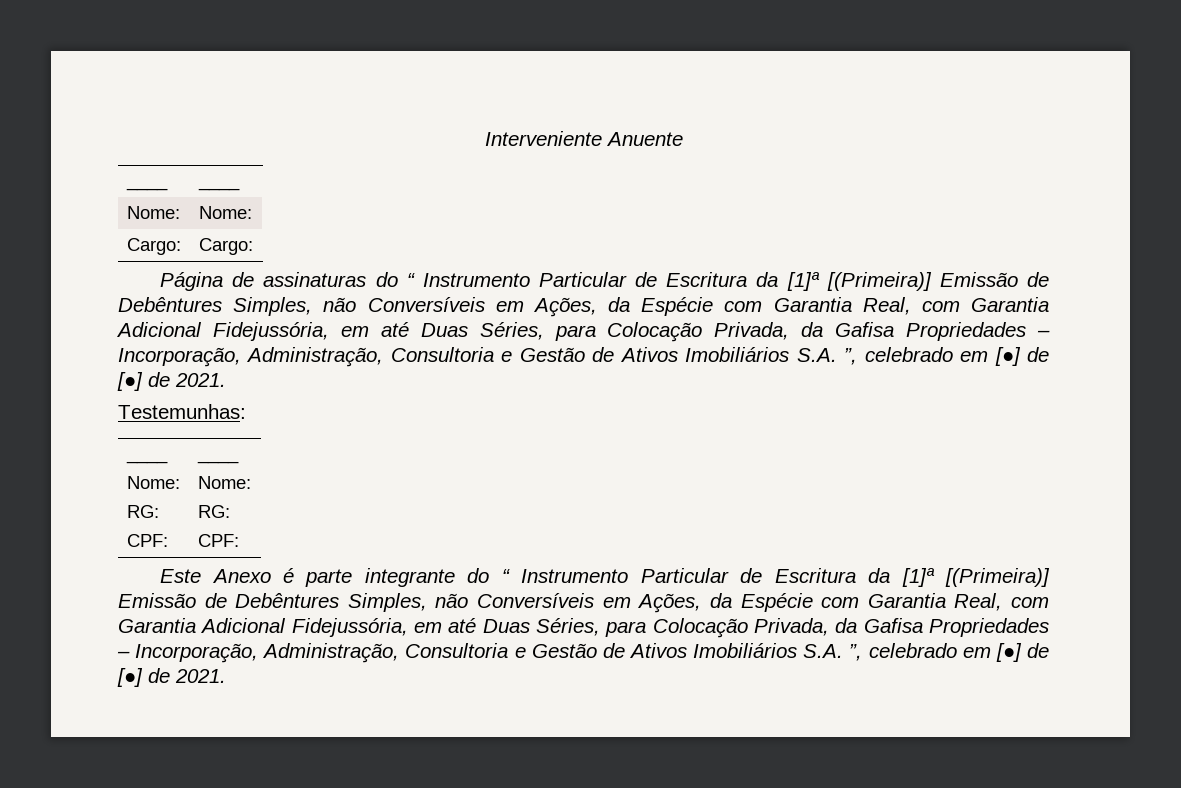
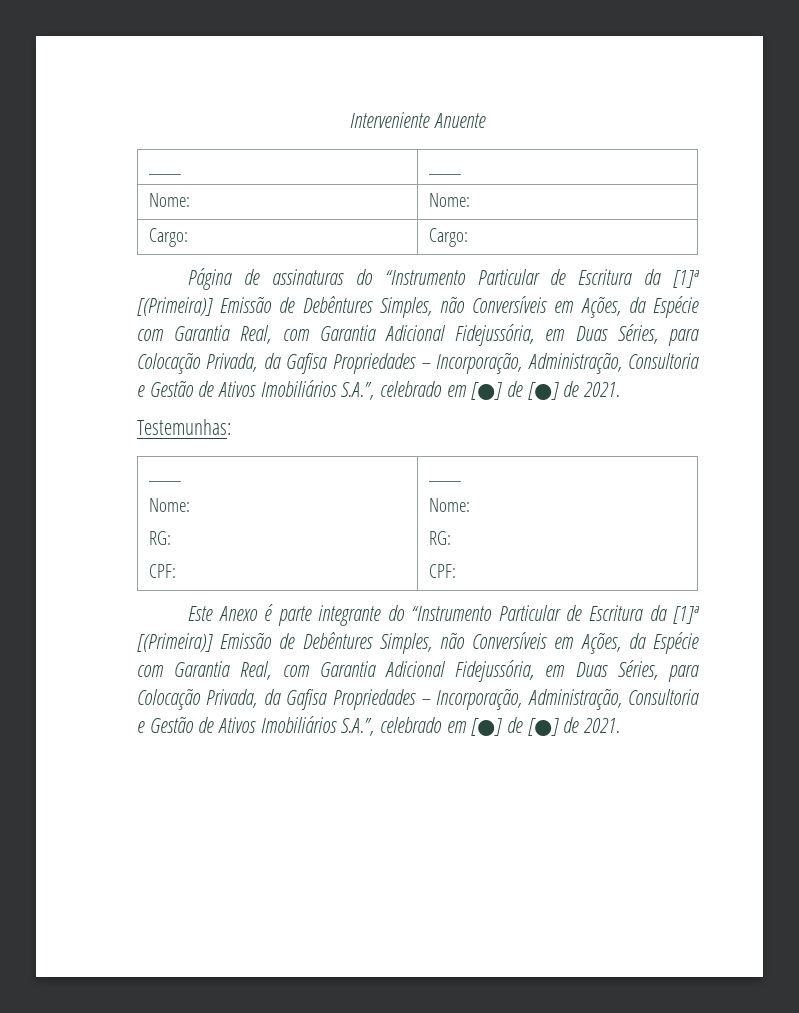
- Página de assinaturas do “ Instrumento Particular de Escritura da [1]ª [(Primeira)] Emissão de Debêntures Simples, não Conversíveis em Ações, da Espécie com Garantia Real, com Garantia Adicional Fidejussória, em até Duas Séries, para Colocação Privada, da Gafisa Propriedades – Incorporação, Administração, Consultoria e Gestão de Ativos Imobiliários S.A. ”, celebrado em [●] de [●] de 2021.
+ Página de assinaturas do “Instrumento Particular de Escritura da [1]ª [(Primeira)] Emissão de Debêntures Simples, não Conversíveis em Ações, da Espécie com Garantia Real, com Garantia Adicional Fidejussória, em Duas Séries, para Colocação Privada, da Gafisa Propriedades – Incorporação, Administração, Consultoria e Gestão de Ativos Imobiliários S.A.”, celebrado em [●] de [●] de 2021.
- Este Anexo é parte integrante do “ Instrumento Particular de Escritura da [1]ª [(Primeira)] Emissão de Debêntures Simples, não Conversíveis em Ações, da Espécie com Garantia Real, com Garantia Adicional Fidejussória, em até Duas Séries, para Colocação Privada, da Gafisa Propriedades – Incorporação, Administração, Consultoria e Gestão de Ativos Imobiliários S.A. ”, celebrado em [●] de [●] de 2021.
+ Este Anexo é parte integrante do “Instrumento Particular de Escritura da [1]ª [(Primeira)] Emissão de Debêntures Simples, não Conversíveis em Ações, da Espécie com Garantia Real, com Garantia Adicional Fidejussória, em Duas Séries, para Colocação Privada, da Gafisa Propriedades – Incorporação, Administração, Consultoria e Gestão de Ativos Imobiliários S.A.”, celebrado em [●] de [●] de 2021.

